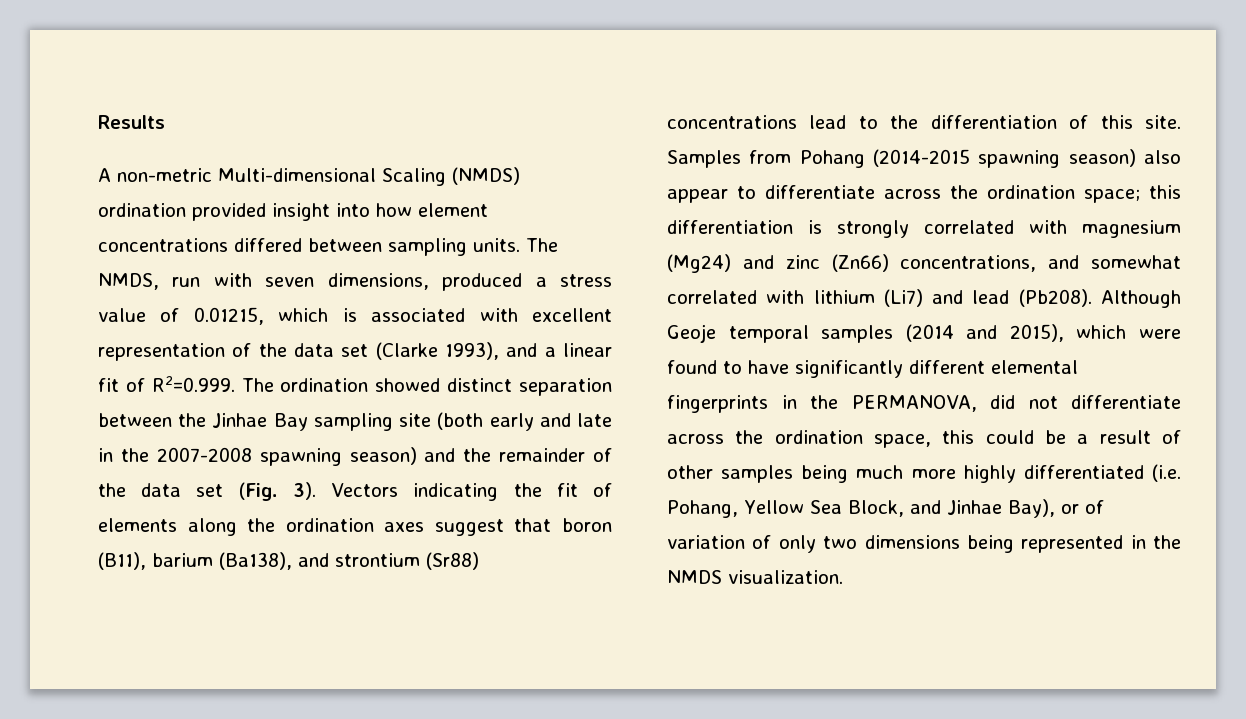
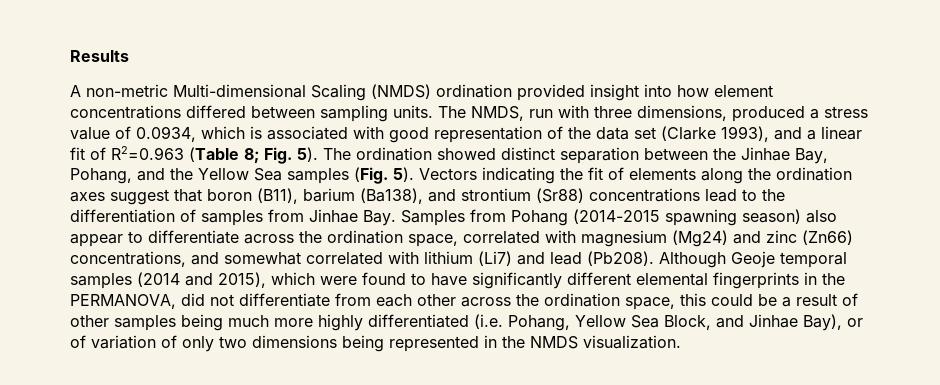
- The NMDS, run with seven dimensions, produced a stress value of 0.01215, which is associated with excellent representation of the data set (Clarke 1993), and a linear fit of R2=0.999. The ordination showed distinct separation between the Jinhae Bay sampling site (both early and late in the 2007-2008 spawning season) and the remainder of the data set (Fig. 3).
+ The NMDS, run with three dimensions, produced a stress value of 0.0934, which is associated with good representation of the data set (Clarke 1993), and a linear fit of R2=0.963 (Table 8; Fig. 5). The ordination showed distinct separation between the Jinhae Bay, Pohang, and the Yellow Sea samples (Fig. 5).
- Vectors indicating the fit of elements along the ordination axes suggest that boron (B11), barium (Ba138), and strontium (Sr88) concentrations lead to the differentiation of this site. Samples from Pohang (2014-2015 spawning season) also appear to differentiate across the ordination space; this differentiation is strongly correlated with magnesium (Mg24) and zinc (Zn66) concentrations, and somewhat correlated with lithium (Li7) and lead (Pb208).
+ Vectors indicating the fit of elements along the ordination axes suggest that boron (B11), barium (Ba138), and strontium (Sr88) concentrations lead to the differentiation of samples from Jinhae Bay. Samples from Pohang (2014-2015 spawning season) also appear to differentiate across the ordination space, correlated with magnesium (Mg24) and zinc (Zn66) concentrations, and somewhat correlated with lithium (Li7) and lead (Pb208).
- Although Geoje temporal samples (2014 and 2015), which were found to have significantly different elemental fingerprints in the PERMANOVA, did not differentiate across the ordination space, this could be a result of other samples being much more highly differentiated (i.e. Pohang, Yellow Sea Block, and Jinhae Bay), or of variation of only two dimensions being represented in the NMDS visualization.
+ Although Geoje temporal samples (2014 and 2015), which were found to have significantly different elemental fingerprints in the PERMANOVA, did not differentiate from each other across the ordination space, this could be a result of other samples being much more highly differentiated (i.e. Pohang, Yellow Sea Block, and Jinhae Bay), or of variation of only two dimensions being represented in the NMDS visualization.

